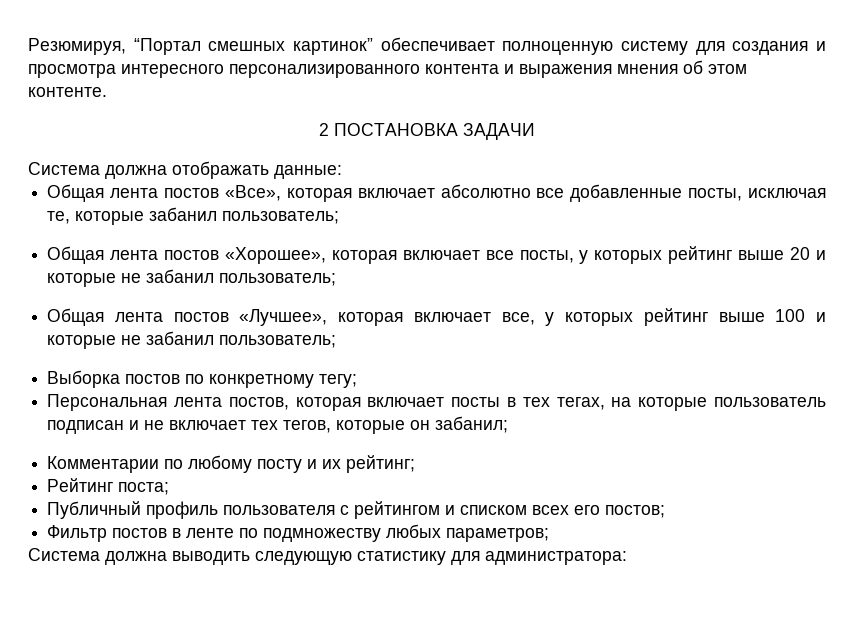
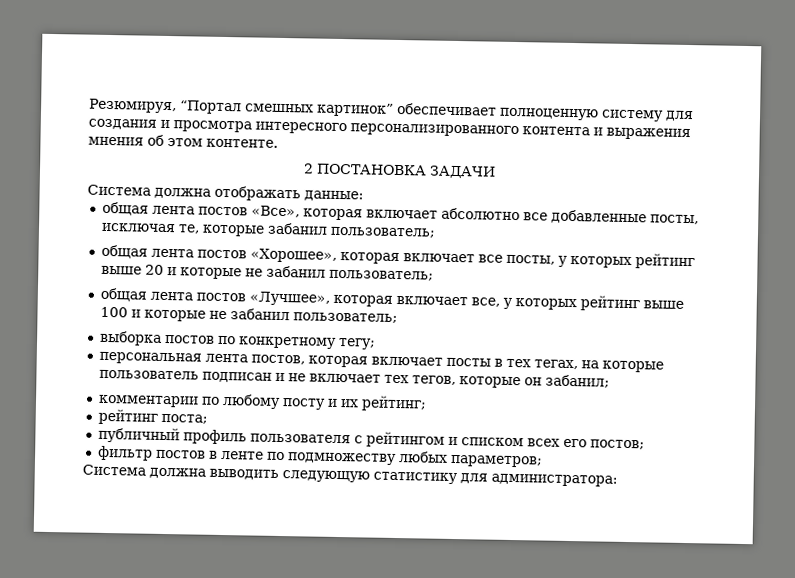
- Общая лента постов «Все», которая включает абсолютно все добавленные посты, исключая те, которые забанил пользователь;
+ общая лента постов «Все», которая включает абсолютно все добавленные посты, исключая те, которые забанил пользователь;
- Общая лента постов «Хорошее», которая включает все посты, у которых рейтинг выше 20 и которые не забанил пользователь;
+ общая лента постов «Хорошее», которая включает все посты, у которых рейтинг выше 20 и которые не забанил пользователь;
- Общая лента постов «Лучшее», которая включает все, у которых рейтинг выше 100 и которые не забанил пользователь;
+ общая лента постов «Лучшее», которая включает все, у которых рейтинг выше 100 и которые не забанил пользователь;
- Выборка постов по конкретному тегу;
+ выборка постов по конкретному тегу;
- Персональная лента постов, которая включает посты в тех тегах, на которые пользователь подписан и не включает тех тегов, которые он забанил;
+ персональная лента постов, которая включает посты в тех тегах, на которые пользователь подписан и не включает тех тегов, которые он забанил;
- Комментарии по любому посту и их рейтинг;
+ комментарии по любому посту и их рейтинг;
- Рейтинг поста;
+ рейтинг поста;
- Публичный профиль пользователя с рейтингом и списком всех его постов;
+ публичный профиль пользователя с рейтингом и списком всех его постов;
- Фильтр постов в ленте по подмножеству любых параметров;
+ фильтр постов в ленте по подмножеству любых параметров;

